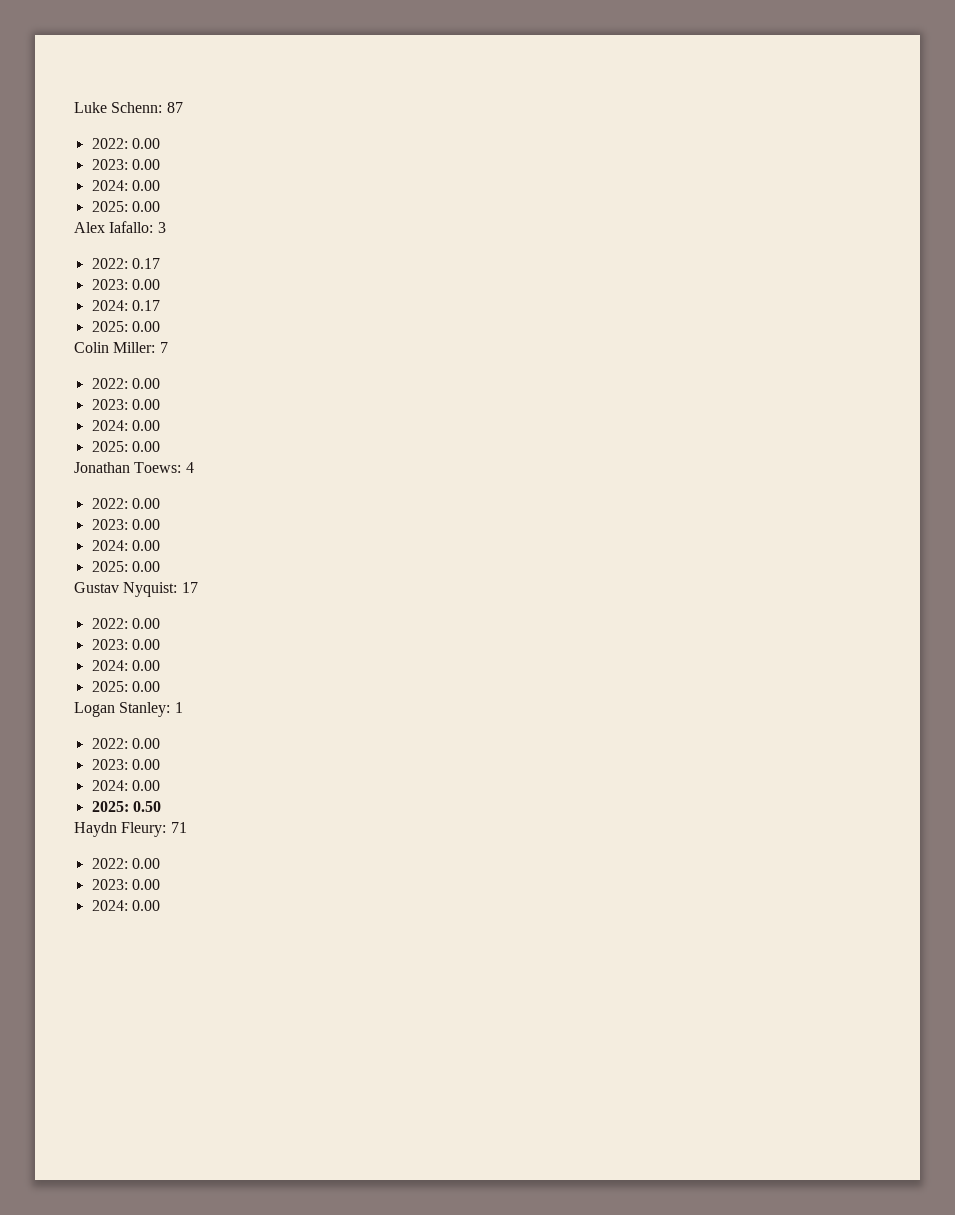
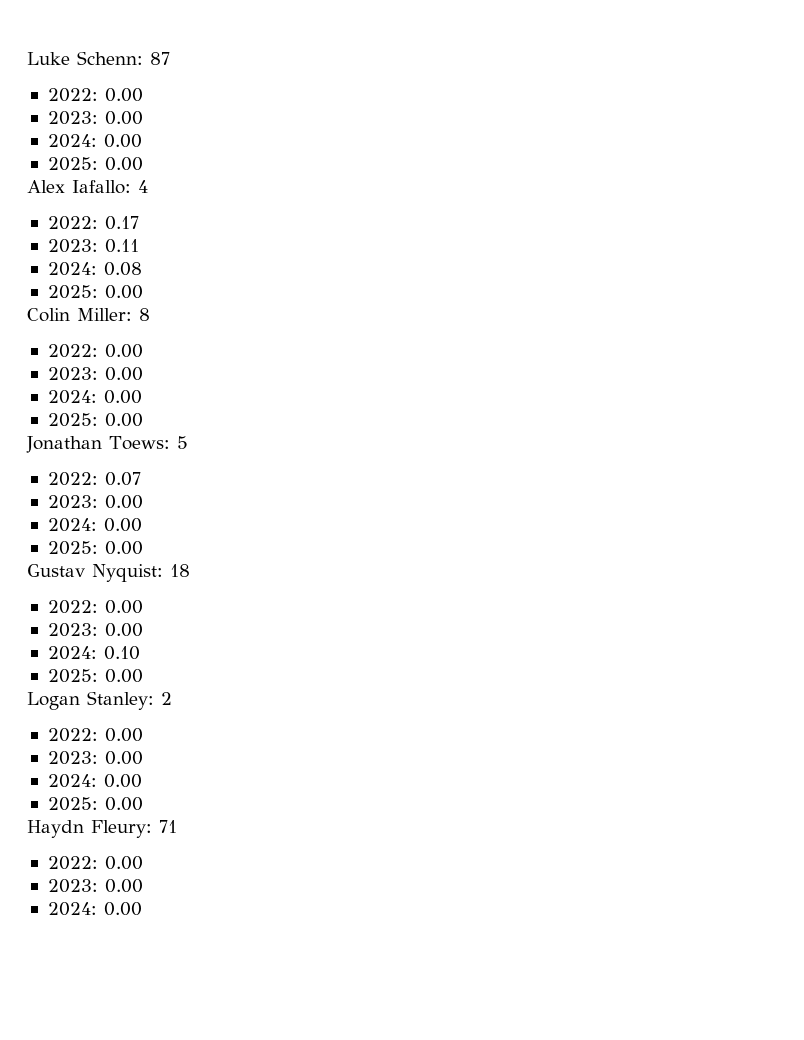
- Alex Iafallo: 3
+ Alex Iafallo: 4
  2022: 0.17
- 2023: 0.00
- 2024: 0.17
+ 2023: 0.11
+ 2024: 0.08
- Colin Miller: 7
+ Colin Miller: 8
- Jonathan Toews: 4
+ Jonathan Toews: 5
+ 2022: 0.07
+ 2023: 0.00
+ 2024: 0.00
+ 2025: 0.00
+ Gustav Nyquist: 18
+ 2022: 0.00
+ 2023: 0.00
+ 2024: 0.10
+ 2025: 0.00
+ Logan Stanley: 2
  2022: 0.00
  2023: 0.00
  2024: 0.00
  2025: 0.00
- Gustav Nyquist: 17
- 2022: 0.00
- 2023: 0.00
- 2024: 0.00
- 2025: 0.00
- Logan Stanley: 1
- 2022: 0.00
- 2023: 0.00
- 2024: 0.00
- 2025: 0.50

